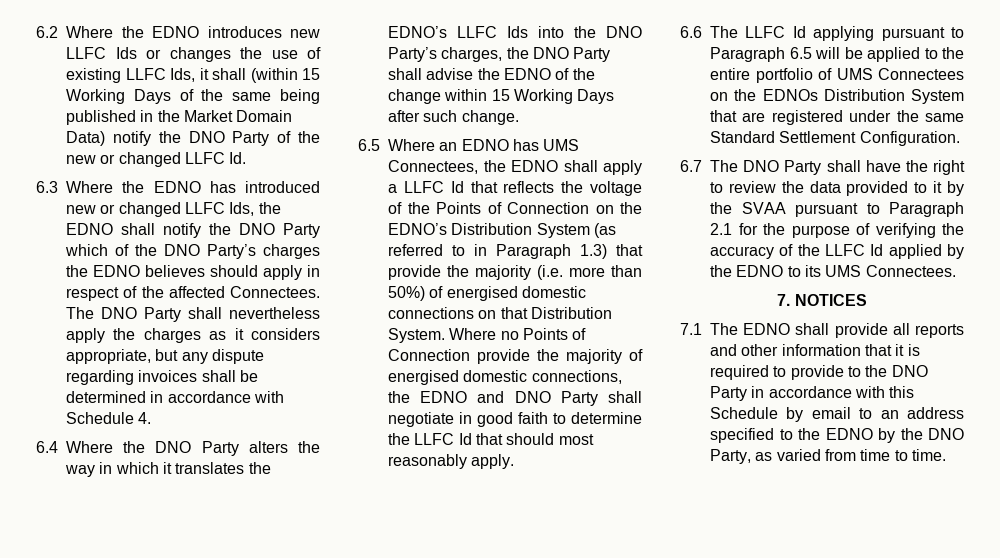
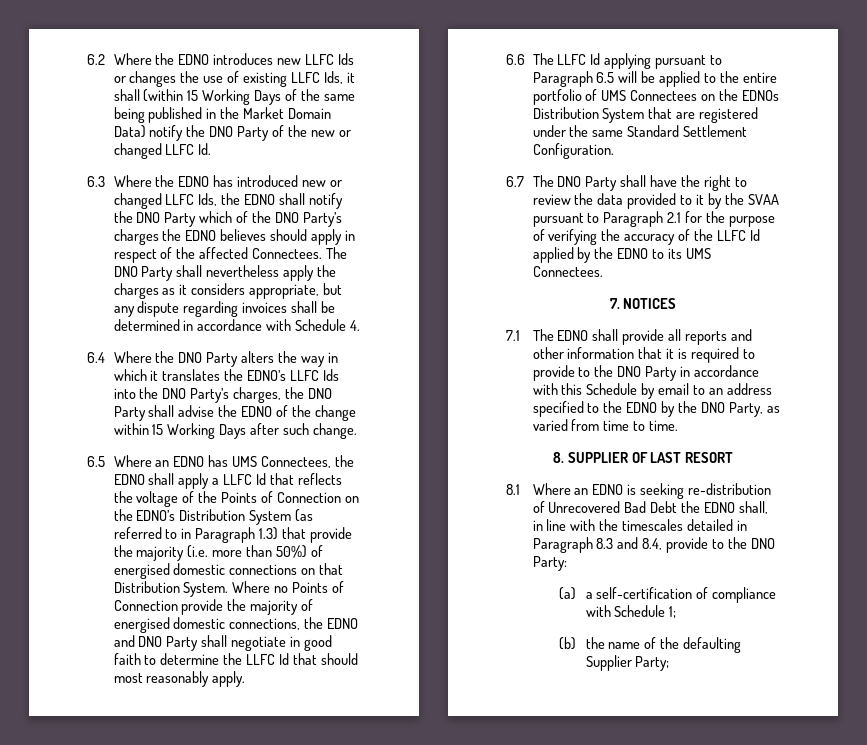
+ 8. SUPPLIER OF LAST RESORT
+ 8.1 Where an EDNO is seeking re-distribution of Unrecovered Bad Debt the EDNO shall, in line with the timescales detailed in Paragraph 8.3 and 8.4, provide to the DNO Party:
+ (a) a self-certification of compliance with Schedule 1;
+ (b) the name of the defaulting Supplier Party;

